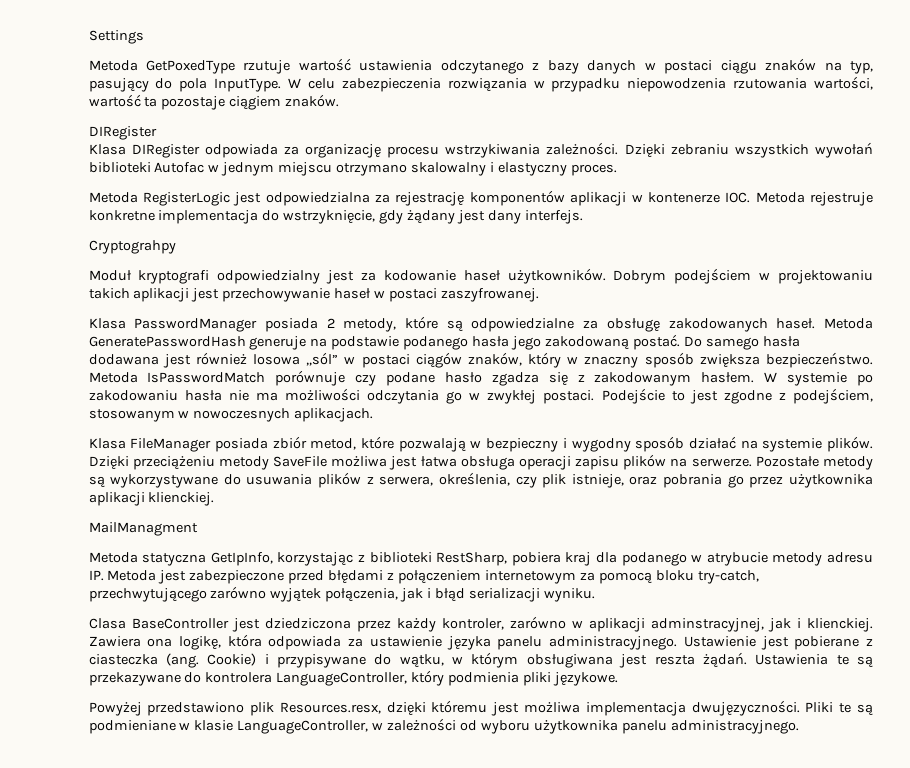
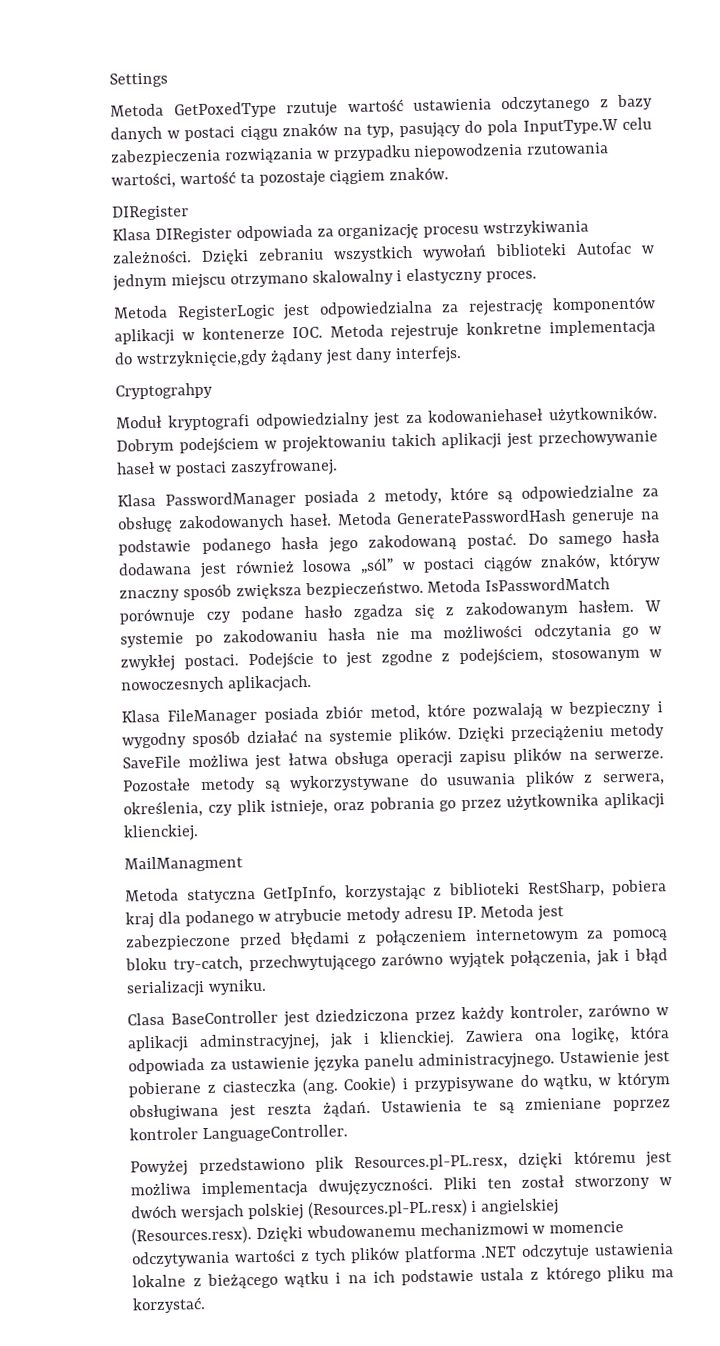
- Metoda GetPoxedType rzutuje wartość ustawienia odczytanego z bazy danych w postaci ciągu znaków na typ, pasujący do pola InputType. W celu zabezpieczenia rozwiązania w przypadku niepowodzenia rzutowania wartości, wartość ta pozostaje ciągiem znaków.
+ Metoda GetPoxedType rzutuje wartość ustawienia odczytanego z bazy danych w postaci ciągu znaków na typ, pasujący do pola InputType.W celu zabezpieczenia rozwiązania w przypadku niepowodzenia rzutowania wartości, wartość ta pozostaje ciągiem znaków.
- Metoda RegisterLogic jest odpowiedzialna za rejestrację komponentów aplikacji w kontenerze IOC. Metoda rejestruje konkretne implementacja do wstrzyknięcie, gdy żądany jest dany interfejs.
+ Metoda RegisterLogic jest odpowiedzialna za rejestrację komponentów aplikacji w kontenerze IOC. Metoda rejestruje konkretne implementacja do wstrzyknięcie,gdy żądany jest dany interfejs.
- Moduł kryptografi odpowiedzialny jest za kodowanie haseł użytkowników.
+ Moduł kryptografi odpowiedzialny jest za kodowaniehaseł użytkowników.
- Do samego hasła dodawana jest również losowa „sól” w postaci ciągów znaków, który w znaczny sposób zwiększa bezpieczeństwo.
+ Do samego hasła dodawana jest również losowa „sól” w postaci ciągów znaków, któryw znaczny sposób zwiększa bezpieczeństwo.
- Ustawienia te są przekazywane do kontrolera LanguageController, który podmienia pliki językowe.
+ Ustawienia te są zmieniane poprzez kontroler LanguageController.
- Powyżej przedstawiono plik Resources.resx, dzięki któremu jest możliwa implementacja dwujęzyczności.
+ Powyżej przedstawiono plik Resources.pl-PL.resx, dzięki któremu jest możliwa implementacja dwujęzyczności.
- Pliki te są podmieniane w klasie LanguageController, w zależności od wyboru użytkownika panelu administracyjnego.
+ Pliki ten został stworzony w dwóch wersjach polskiej (Resources.pl-PL.resx) i angielskiej (Resources.resx). Dzięki wbudowanemu mechanizmowi w momencie odczytywania wartości z tych plików platforma .NET odczytuje ustawienia lokalne z bieżącego wątku i na ich podstawie ustala z którego pliku ma korzystać.

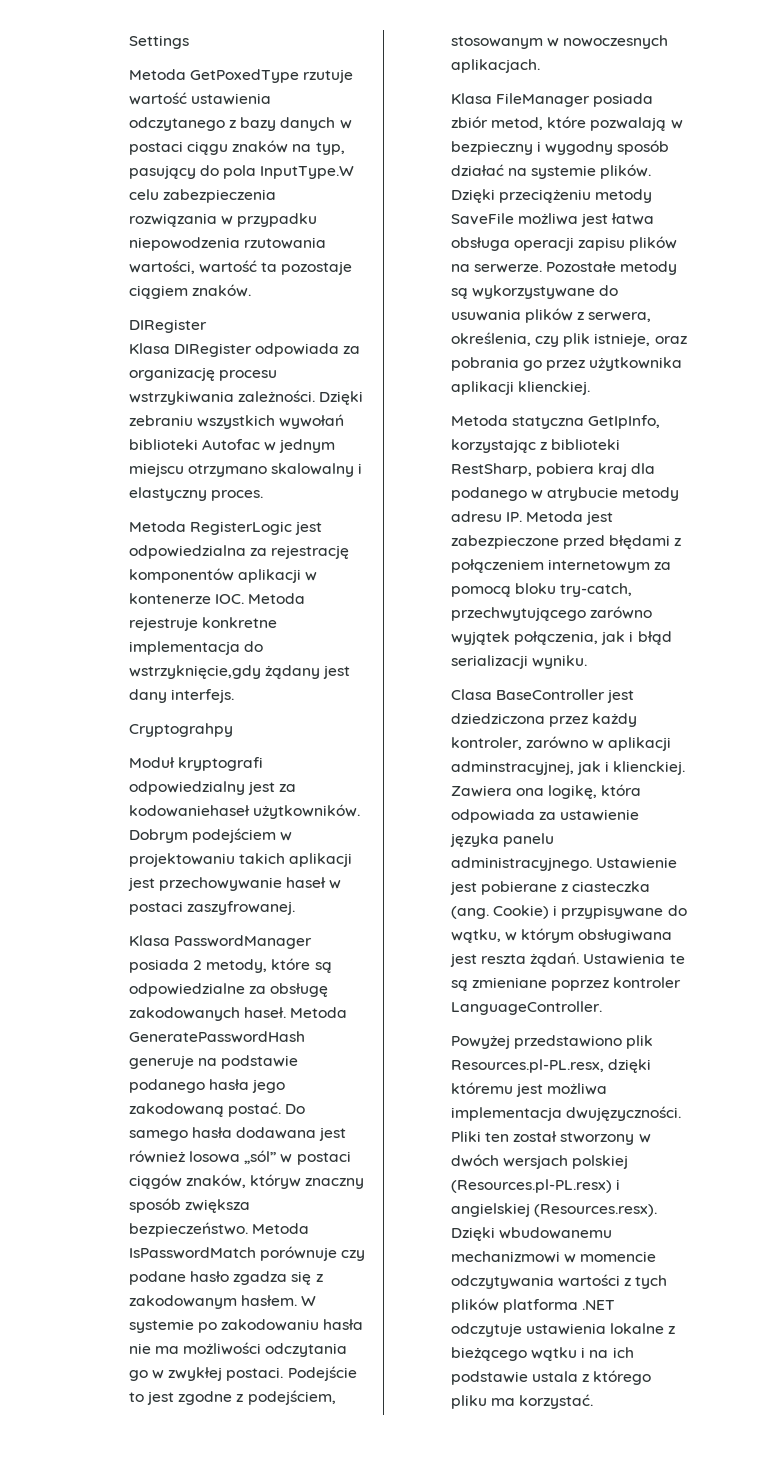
- MailManagment

